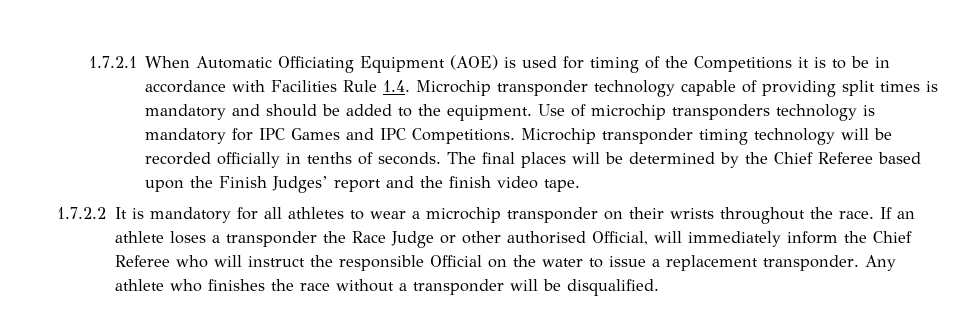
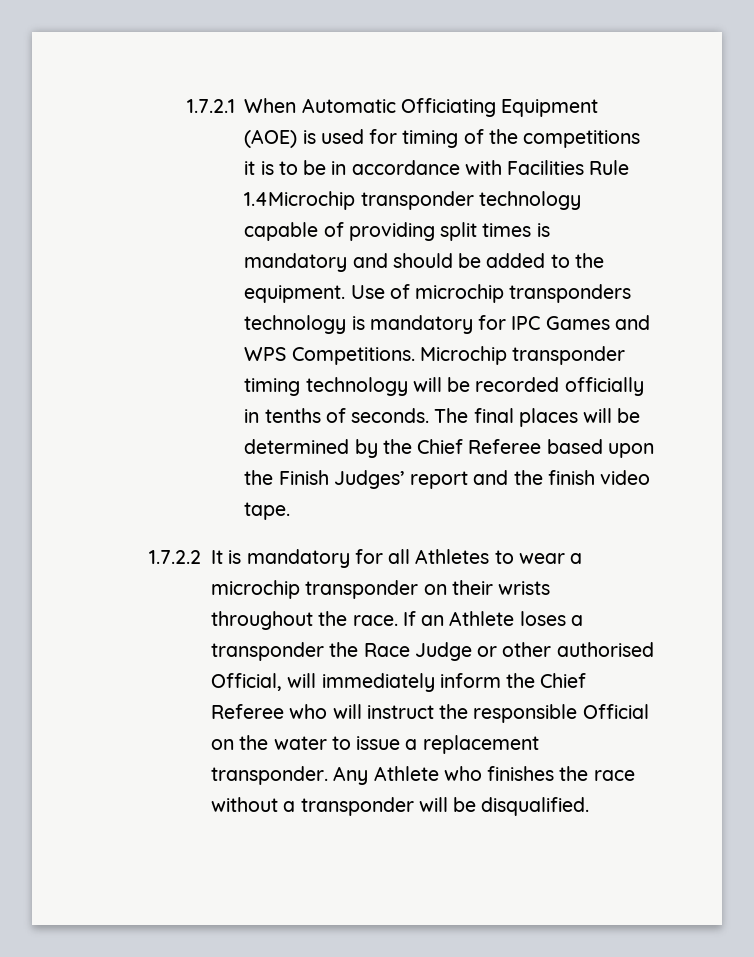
- 1.7.2.1 When Automatic Officiating Equipment (AOE) is used for timing of the Competitions it is to be in accordance with Facilities Rule 1.4. Microchip transponder technology capable of providing split times is mandatory and should be added to the equipment.
+ 1.7.2.1 When Automatic Officiating Equipment (AOE) is used for timing of the competitions it is to be in accordance with Facilities Rule 1.4Microchip transponder technology capable of providing split times is mandatory and should be added to the equipment.
- Use of microchip transponders technology is mandatory for IPC Games and IPC Competitions.
+ Use of microchip transponders technology is mandatory for IPC Games and WPS Competitions.
- 1.7.2.2 It is mandatory for all athletes to wear a microchip transponder on their wrists throughout the race.
+ 1.7.2.2 It is mandatory for all Athletes to wear a microchip transponder on their wrists throughout the race.
- If an athlete loses a transponder the Race Judge or other authorised Official, will immediately inform the Chief Referee who will instruct the responsible Official on the water to issue a replacement transponder.
+ If an Athlete loses a transponder the Race Judge or other authorised Official, will immediately inform the Chief Referee who will instruct the responsible Official on the water to issue a replacement transponder.
- Any athlete who finishes the race without a transponder will be disqualified.
+ Any Athlete who finishes the race without a transponder will be disqualified.

